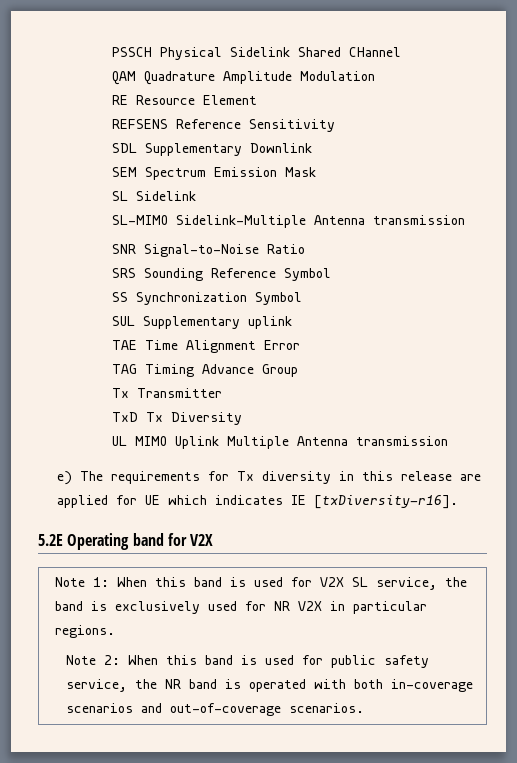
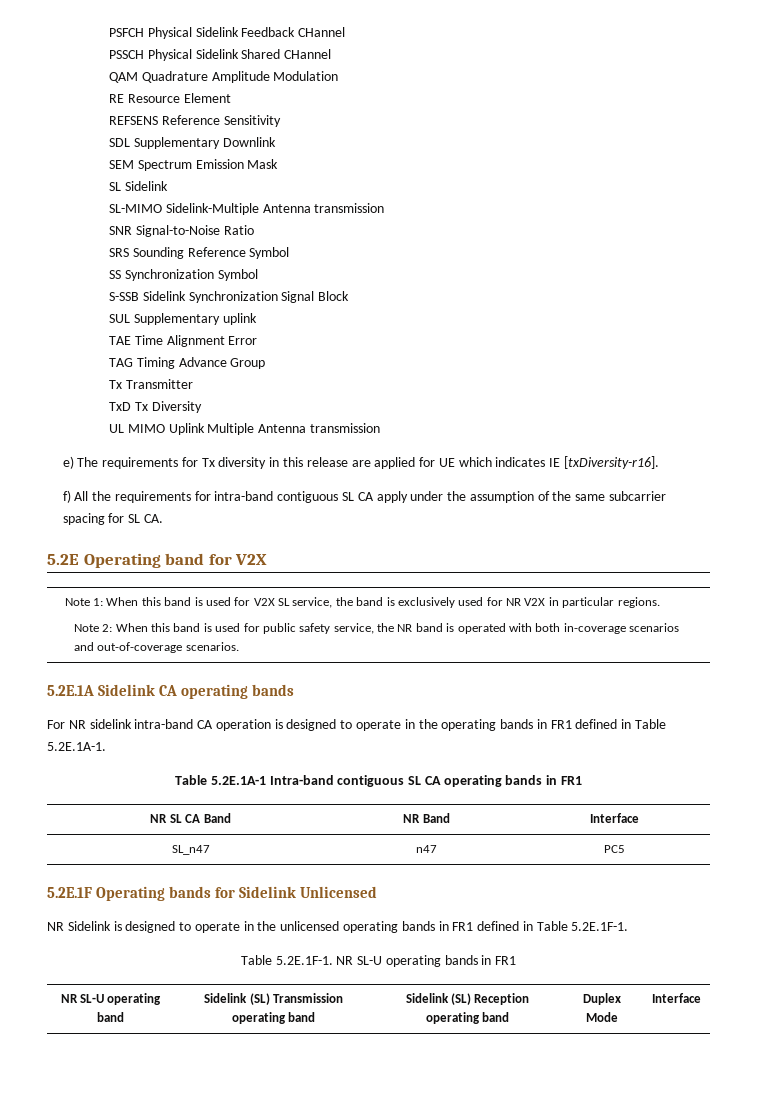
+ PSFCH Physical Sidelink Feedback CHannel
+ S-SSB Sidelink Synchronization Signal Block
+ f) All the requirements for intra-band contiguous SL CA apply under the assumption of the same subcarrier spacing for SL CA.
+ 5.2E.1A Sidelink CA operating bands
+ For NR sidelink intra-band CA operation is designed to operate in the operating bands in FR1 defined in Table 5.2E.1A-1.
+ Table 5.2E.1A-1 Intra-band contiguous SL CA operating bands in FR1
+ NR SL CA Band | NR Band | Interface
+ SL_n47 | n47 | PC5
+ 5.2E.1F Operating bands for Sidelink Unlicensed
+ NR Sidelink is designed to operate in the unlicensed operating bands in FR1 defined in Table 5.2E.1F-1.
+ Table 5.2E.1F-1. NR SL-U operating bands in FR1
+ NR SL-U operating band | Sidelink (SL) Transmission operating band | Sidelink (SL) Reception operating band | Duplex Mode | Interface

